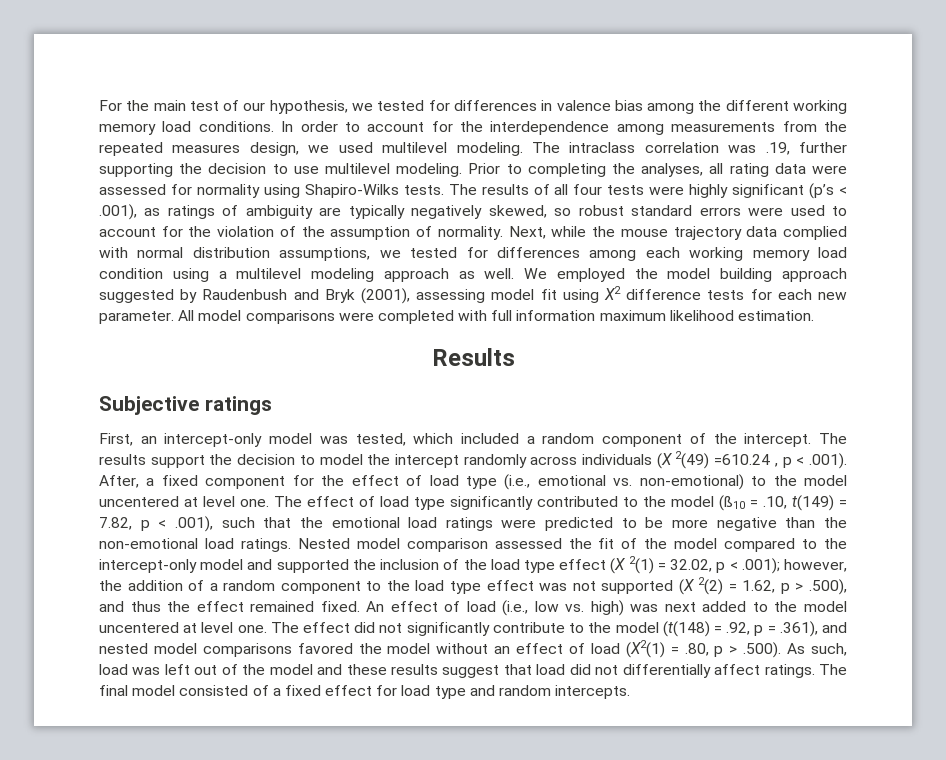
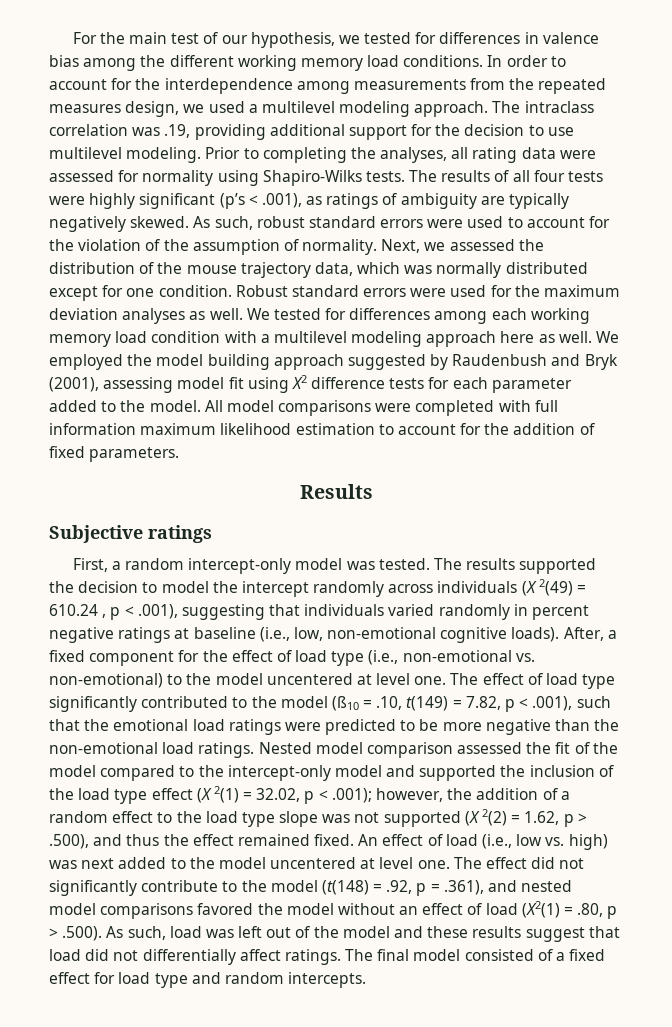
- In order to account for the interdependence among measurements from the repeated measures design, we used multilevel modeling.
+ In order to account for the interdependence among measurements from the repeated measures design, we used a multilevel modeling approach.
- The intraclass correlation was .19, further supporting the decision to use multilevel modeling.
+ The intraclass correlation was .19, providing additional support for the decision to use multilevel modeling.
- The results of all four tests were highly significant (p’s < .001), as ratings of ambiguity are typically negatively skewed, so robust standard errors were used to account for the violation of the assumption of normality.
+ The results of all four tests were highly significant (p’s < .001), as ratings of ambiguity are typically negatively skewed. As such, robust standard errors were used to account for the violation of the assumption of normality.
- Next, while the mouse trajectory data complied with normal distribution assumptions, we tested for differences among each working memory load condition using a multilevel modeling approach as well.
+ Next, we assessed the distribution of the mouse trajectory data, which was normally distributed except for one condition. Robust standard errors were used for the maximum deviation analyses as well. We tested for differences among each working memory load condition with a multilevel modeling approach here as well.
- We employed the model building approach suggested by Raudenbush and Bryk (2001), assessing model fit using X2 difference tests for each new parameter.
+ We employed the model building approach suggested by Raudenbush and Bryk (2001), assessing model fit using X2 difference tests for each parameter added to the model.
- All model comparisons were completed with full information maximum likelihood estimation.
+ All model comparisons were completed with full information maximum likelihood estimation to account for the addition of fixed parameters.
- First, an intercept-only model was tested, which included a random component of the intercept. The results support the decision to model the intercept randomly across individuals (X 2(49) =610.24 , p < .001). After, a fixed component for the effect of load type (i.e., emotional vs. non-emotional) to the model uncentered at level one.
+ First, a random intercept-only model was tested. The results supported the decision to model the intercept randomly across individuals (X 2(49) = 610.24 , p < .001), suggesting that individuals varied randomly in percent negative ratings at baseline (i.e., low, non-emotional cognitive loads). After, a fixed component for the effect of load type (i.e., non-emotional vs. non-emotional) to the model uncentered at level one.
- Nested model comparison assessed the fit of the model compared to the intercept-only model and supported the inclusion of the load type effect (X 2(1) = 32.02, p < .001); however, the addition of a random component to the load type effect was not supported (X 2(2) = 1.62, p > .500), and thus the effect remained fixed.
+ Nested model comparison assessed the fit of the model compared to the intercept-only model and supported the inclusion of the load type effect (X 2(1) = 32.02, p < .001); however, the addition of a random effect to the load type slope was not supported (X 2(2) = 1.62, p > .500), and thus the effect remained fixed.

